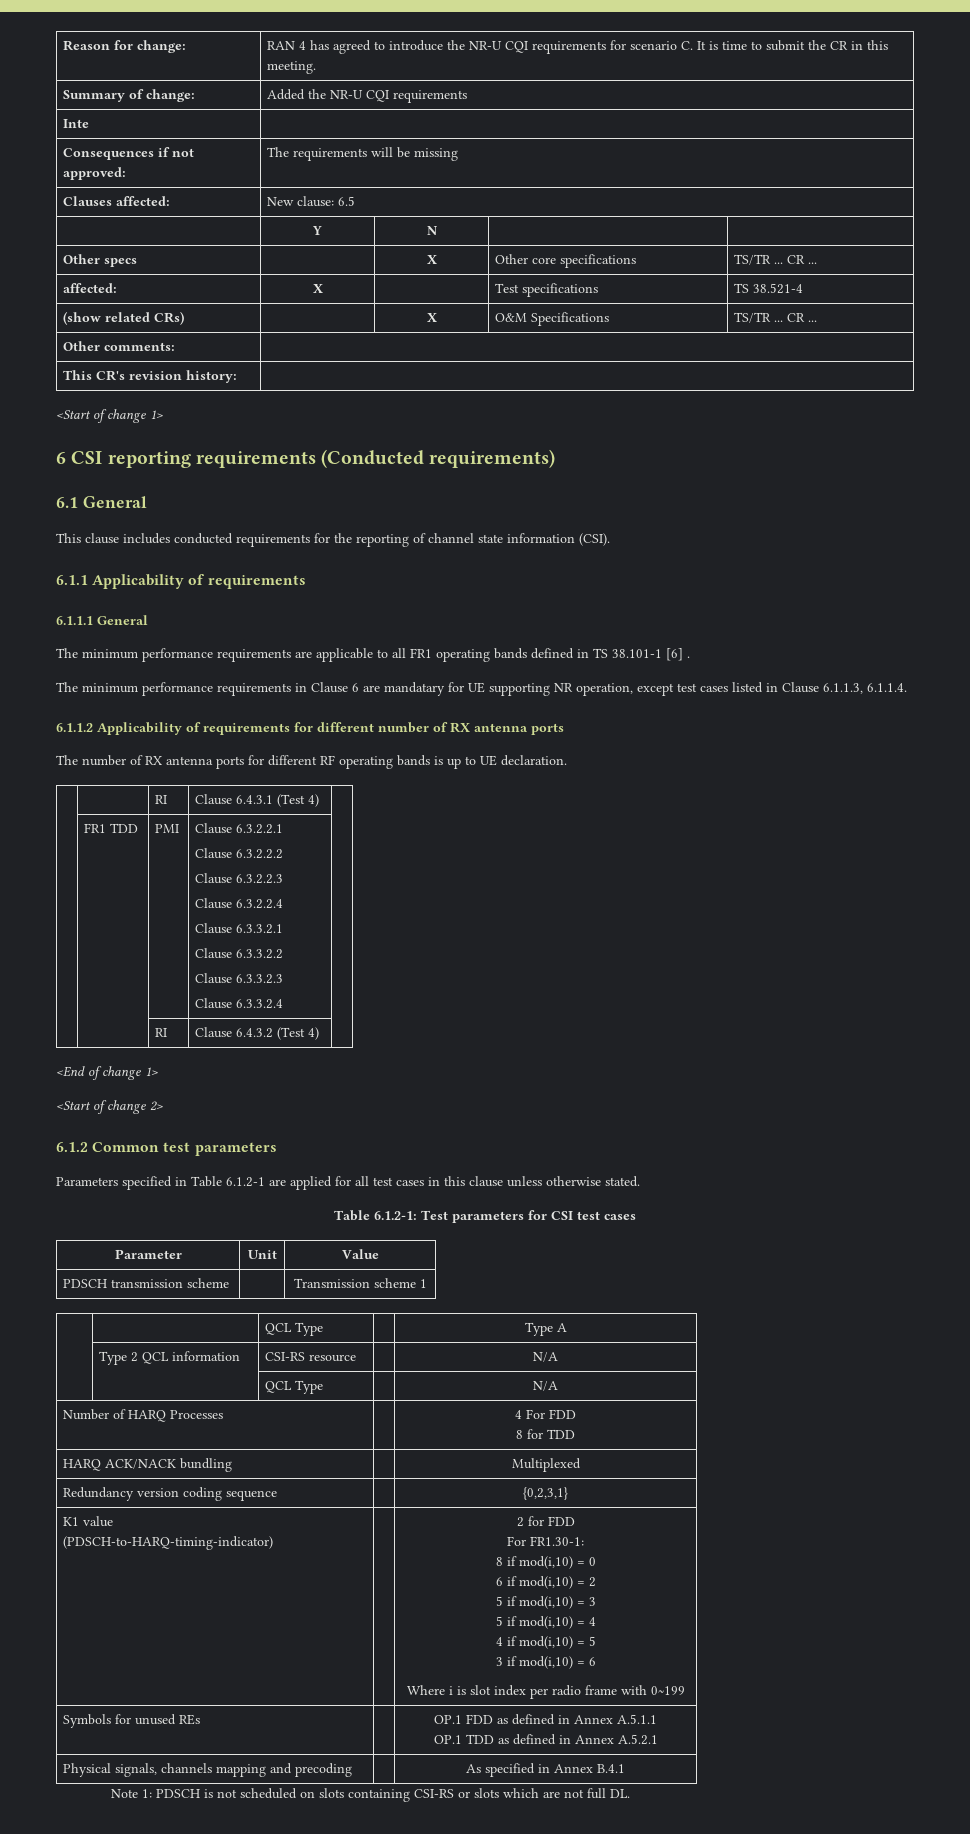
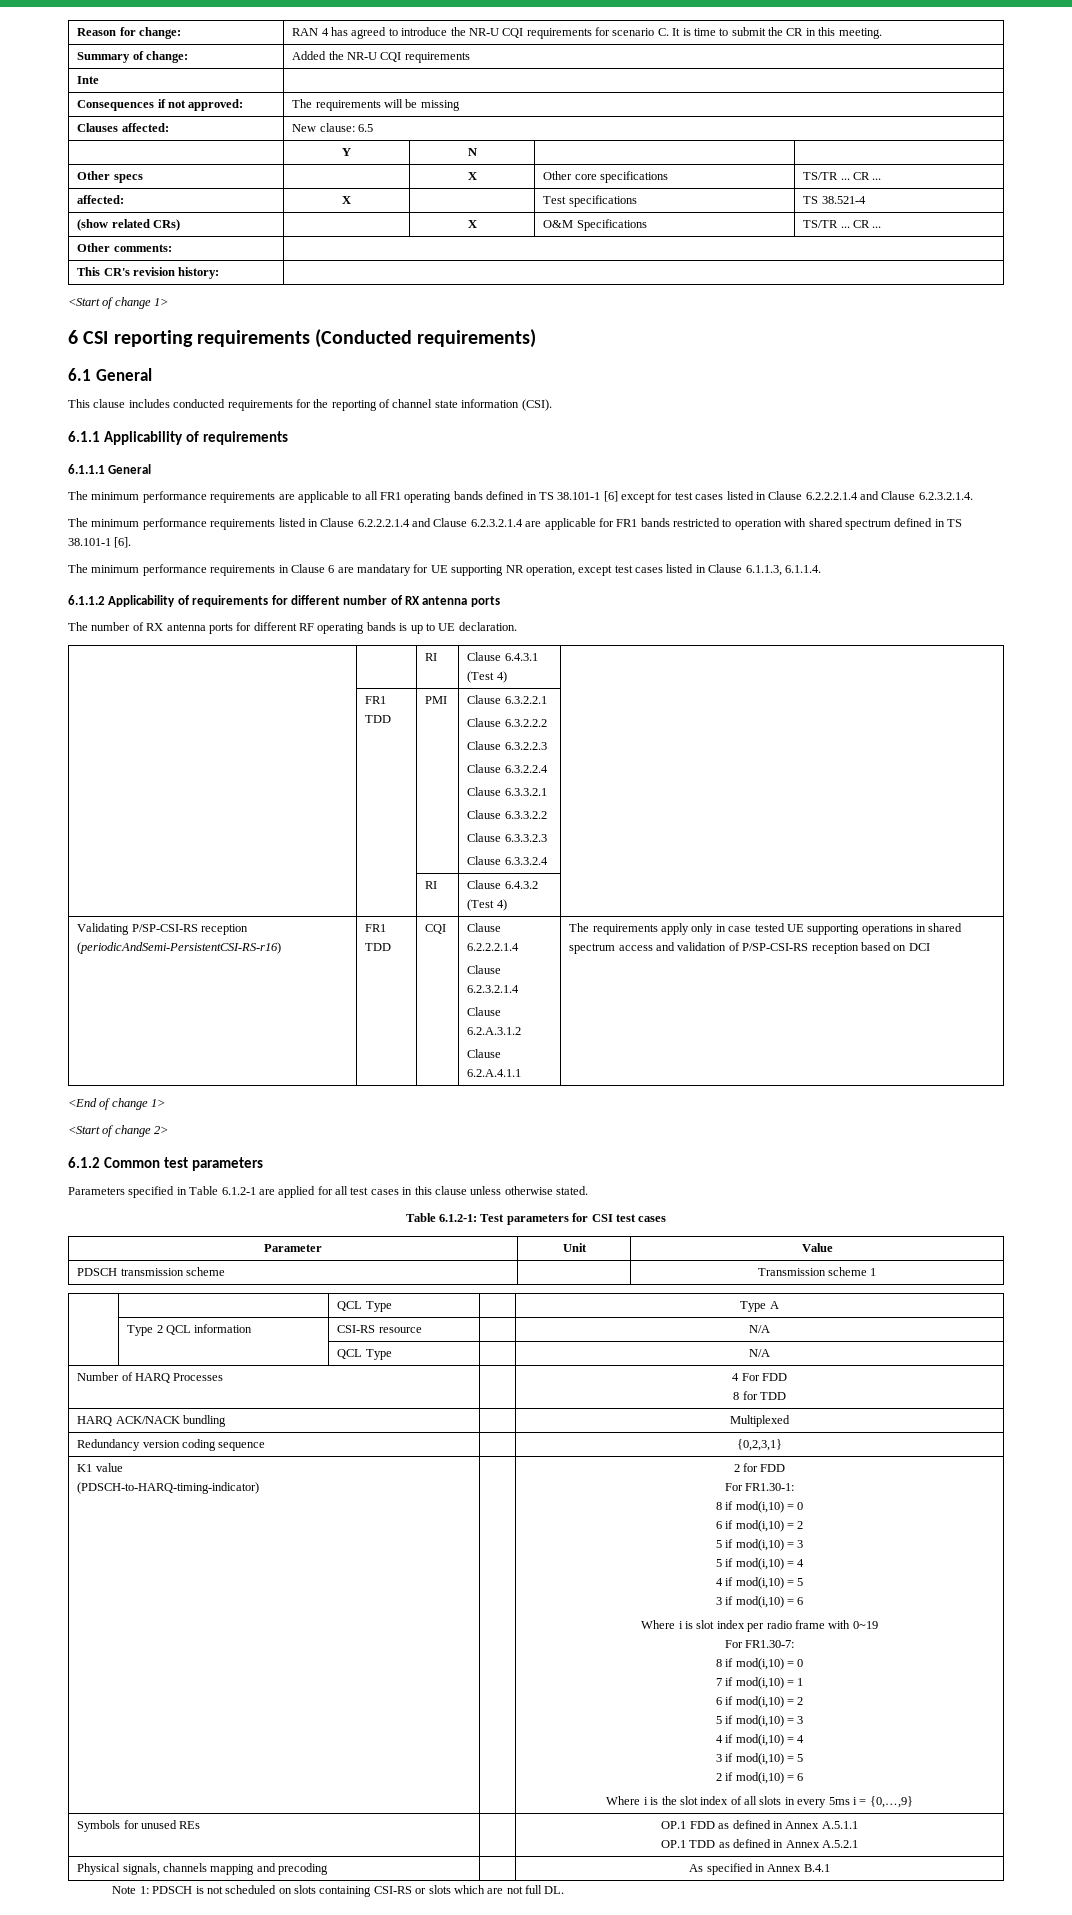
- The minimum performance requirements are applicable to all FR1 operating bands defined in TS 38.101-1 [6] .
+ The minimum performance requirements are applicable to all FR1 operating bands defined in TS 38.101-1 [6] except for test cases listed in Clause 6.2.2.2.1.4 and Clause 6.2.3.2.1.4.
+ The minimum performance requirements listed in Clause 6.2.2.2.1.4 and Clause 6.2.3.2.1.4 are applicable for FR1 bands restricted to operation with shared spectrum defined in TS 38.101-1 [6].
+ Validating P/SP-CSI-RS reception (periodicAndSemi-PersistentCSI-RS-r16) | FR1 TDD | CQI | Clause 6.2.2.2.1.4
+ Clause 6.2.3.2.1.4
+ Clause 6.2.A.3.1.2
+ Clause 6.2.A.4.1.1 | The requirements apply only in case tested UE supporting operations in shared spectrum access and validation of P/SP-CSI-RS reception based on DCI
- Where i is slot index per radio frame with 0~199
+ Where i is slot index per radio frame with 0~19
+ For FR1.30-7:
+ 8 if mod(i,10) = 0
+ 7 if mod(i,10) = 1
+ 6 if mod(i,10) = 2
+ 5 if mod(i,10) = 3
+ 4 if mod(i,10) = 4
+ 3 if mod(i,10) = 5
+ 2 if mod(i,10) = 6
+ Where i is the slot index of all slots in every 5ms i = {0,…,9}

